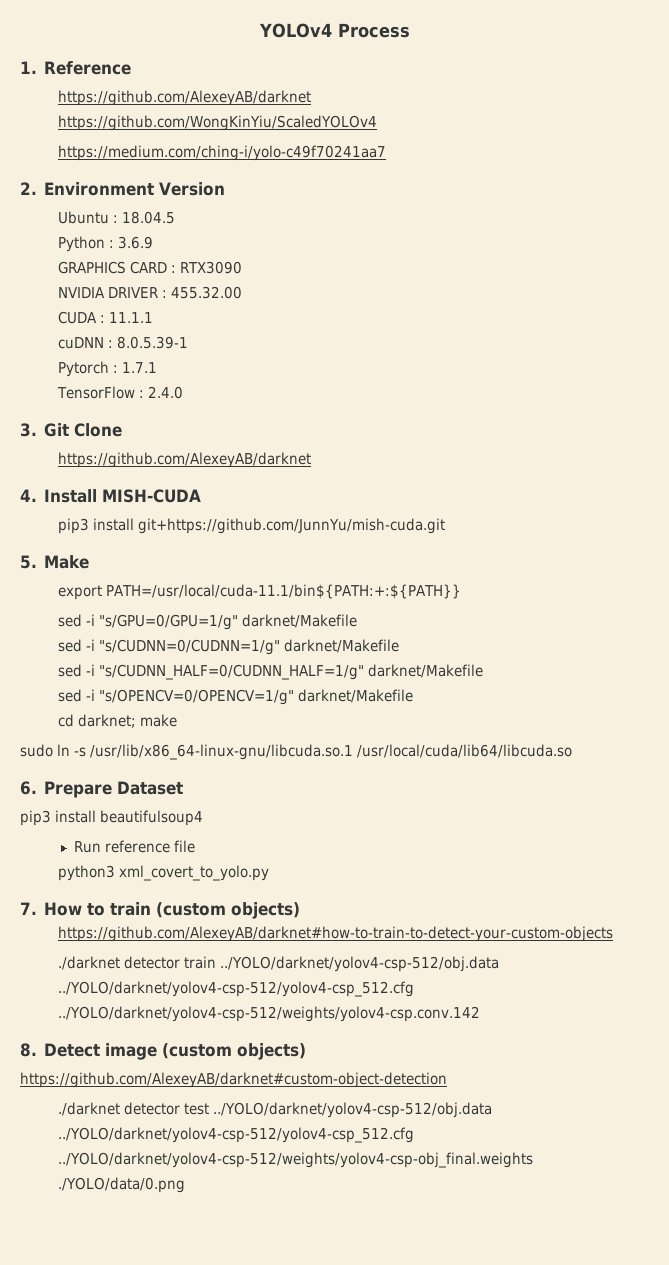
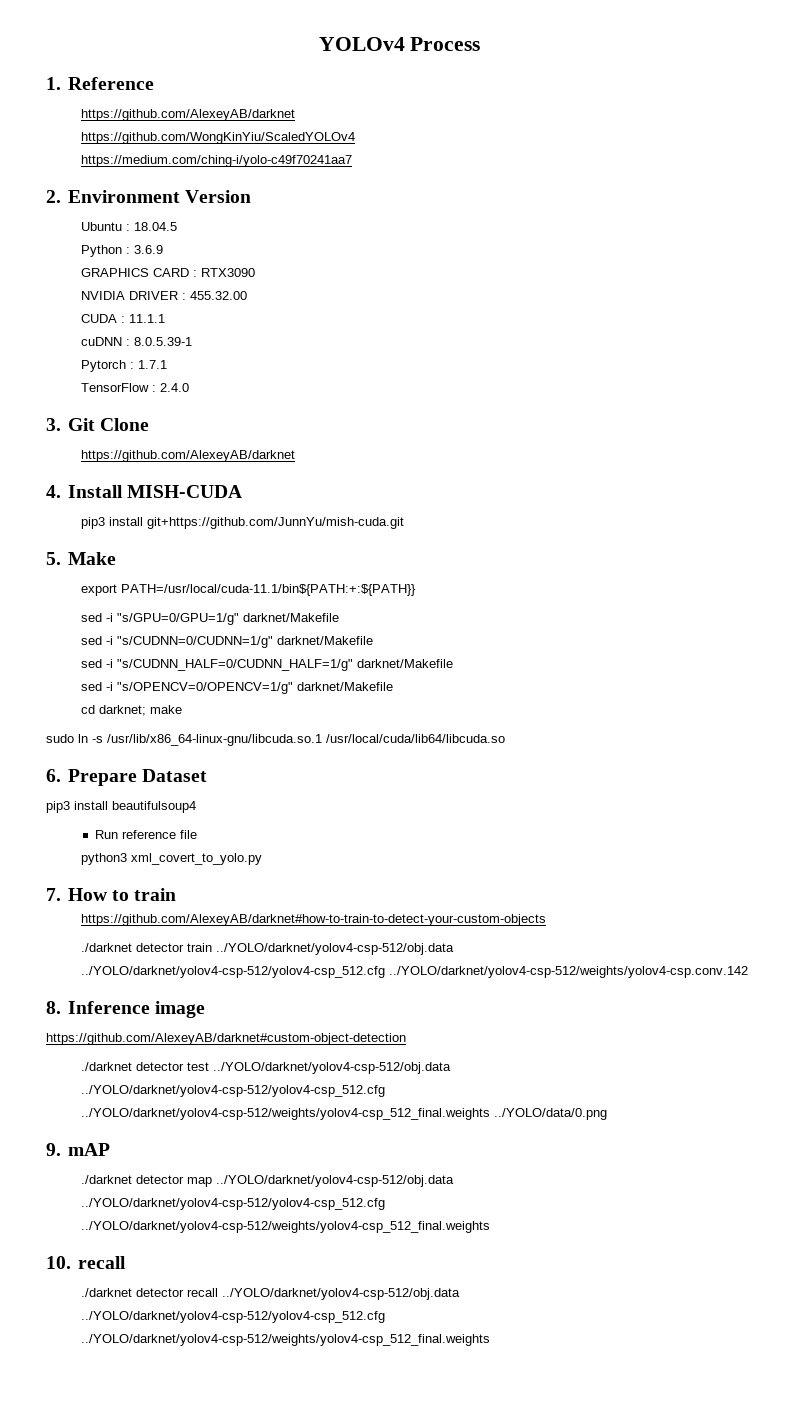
- 7. How to train (custom objects)
+ 7. How to train
- 8. Detect image (custom objects)
+ 8. Inference image
- ./darknet detector test ../YOLO/darknet/yolov4-csp-512/obj.data ../YOLO/darknet/yolov4-csp-512/yolov4-csp_512.cfg ../YOLO/darknet/yolov4-csp-512/weights/yolov4-csp-obj_final.weights ./YOLO/data/0.png
+ ./darknet detector test ../YOLO/darknet/yolov4-csp-512/obj.data ../YOLO/darknet/yolov4-csp-512/yolov4-csp_512.cfg ../YOLO/darknet/yolov4-csp-512/weights/yolov4-csp_512_final.weights ../YOLO/data/0.png
+ 9. mAP
+ ./darknet detector map ../YOLO/darknet/yolov4-csp-512/obj.data ../YOLO/darknet/yolov4-csp-512/yolov4-csp_512.cfg ../YOLO/darknet/yolov4-csp-512/weights/yolov4-csp_512_final.weights
+ 10. recall
+ ./darknet detector recall ../YOLO/darknet/yolov4-csp-512/obj.data ../YOLO/darknet/yolov4-csp-512/yolov4-csp_512.cfg ../YOLO/darknet/yolov4-csp-512/weights/yolov4-csp_512_final.weights

